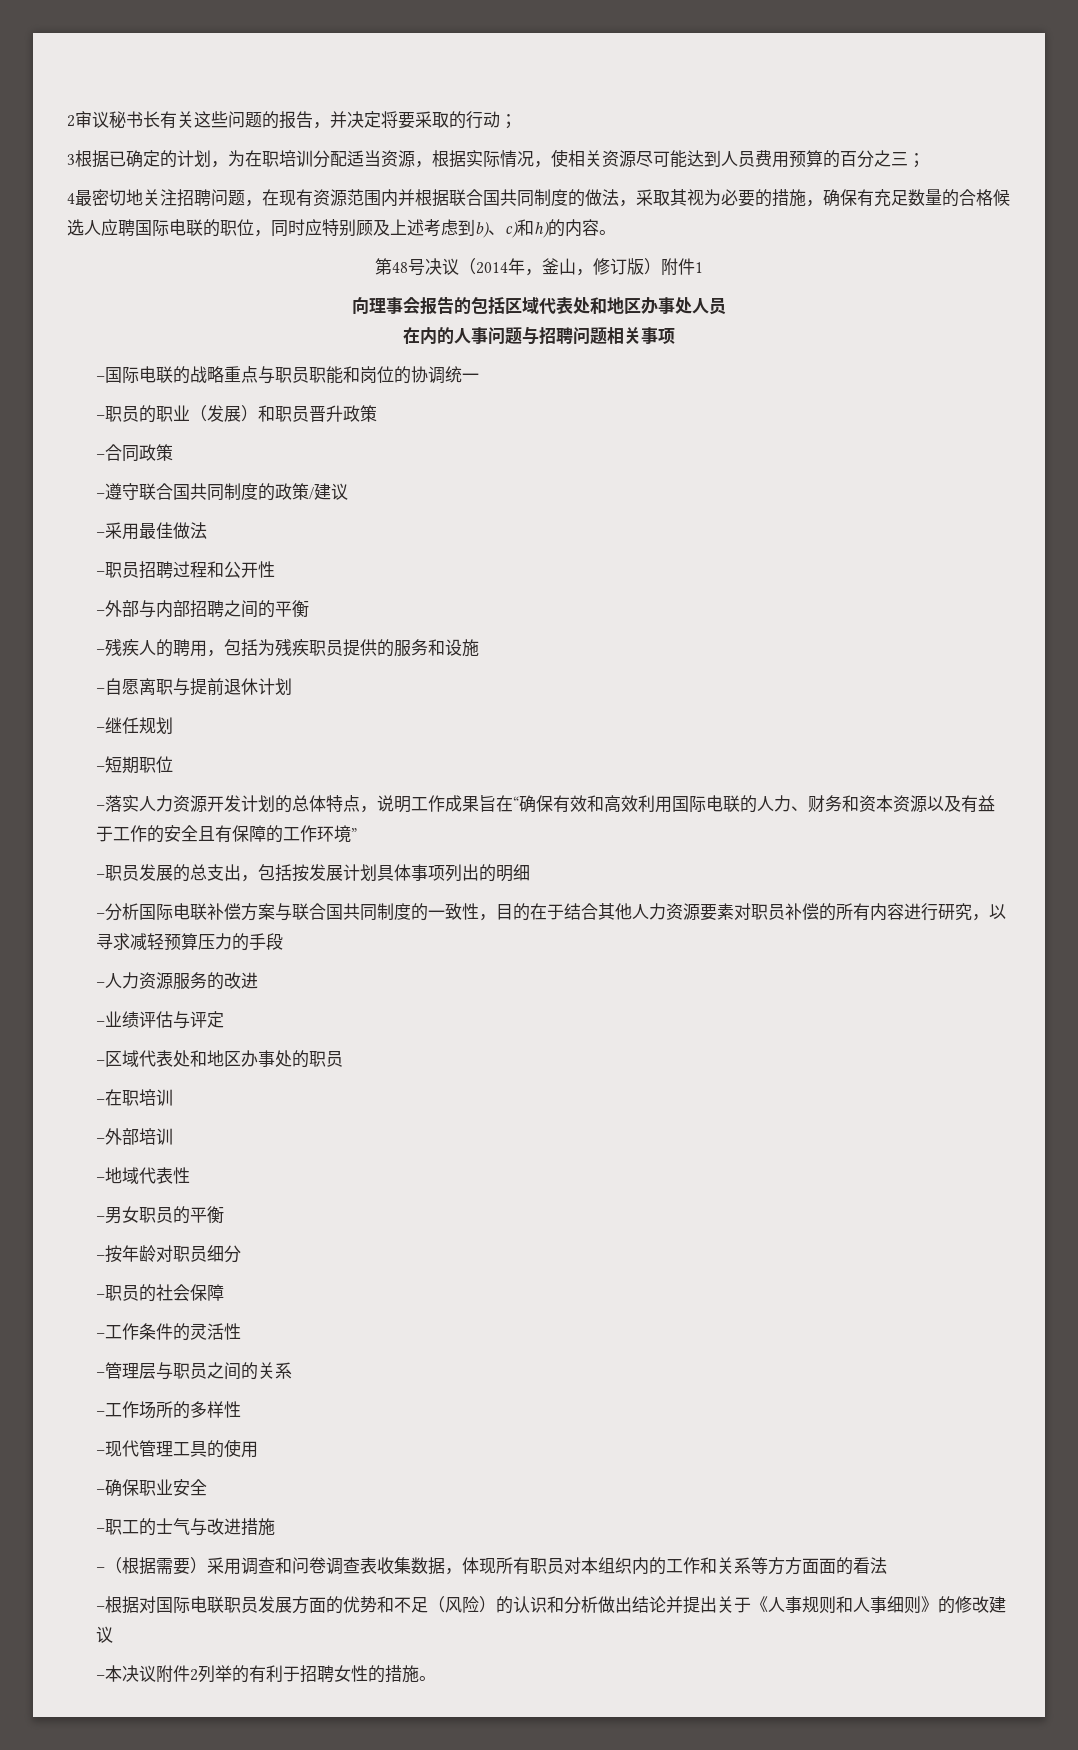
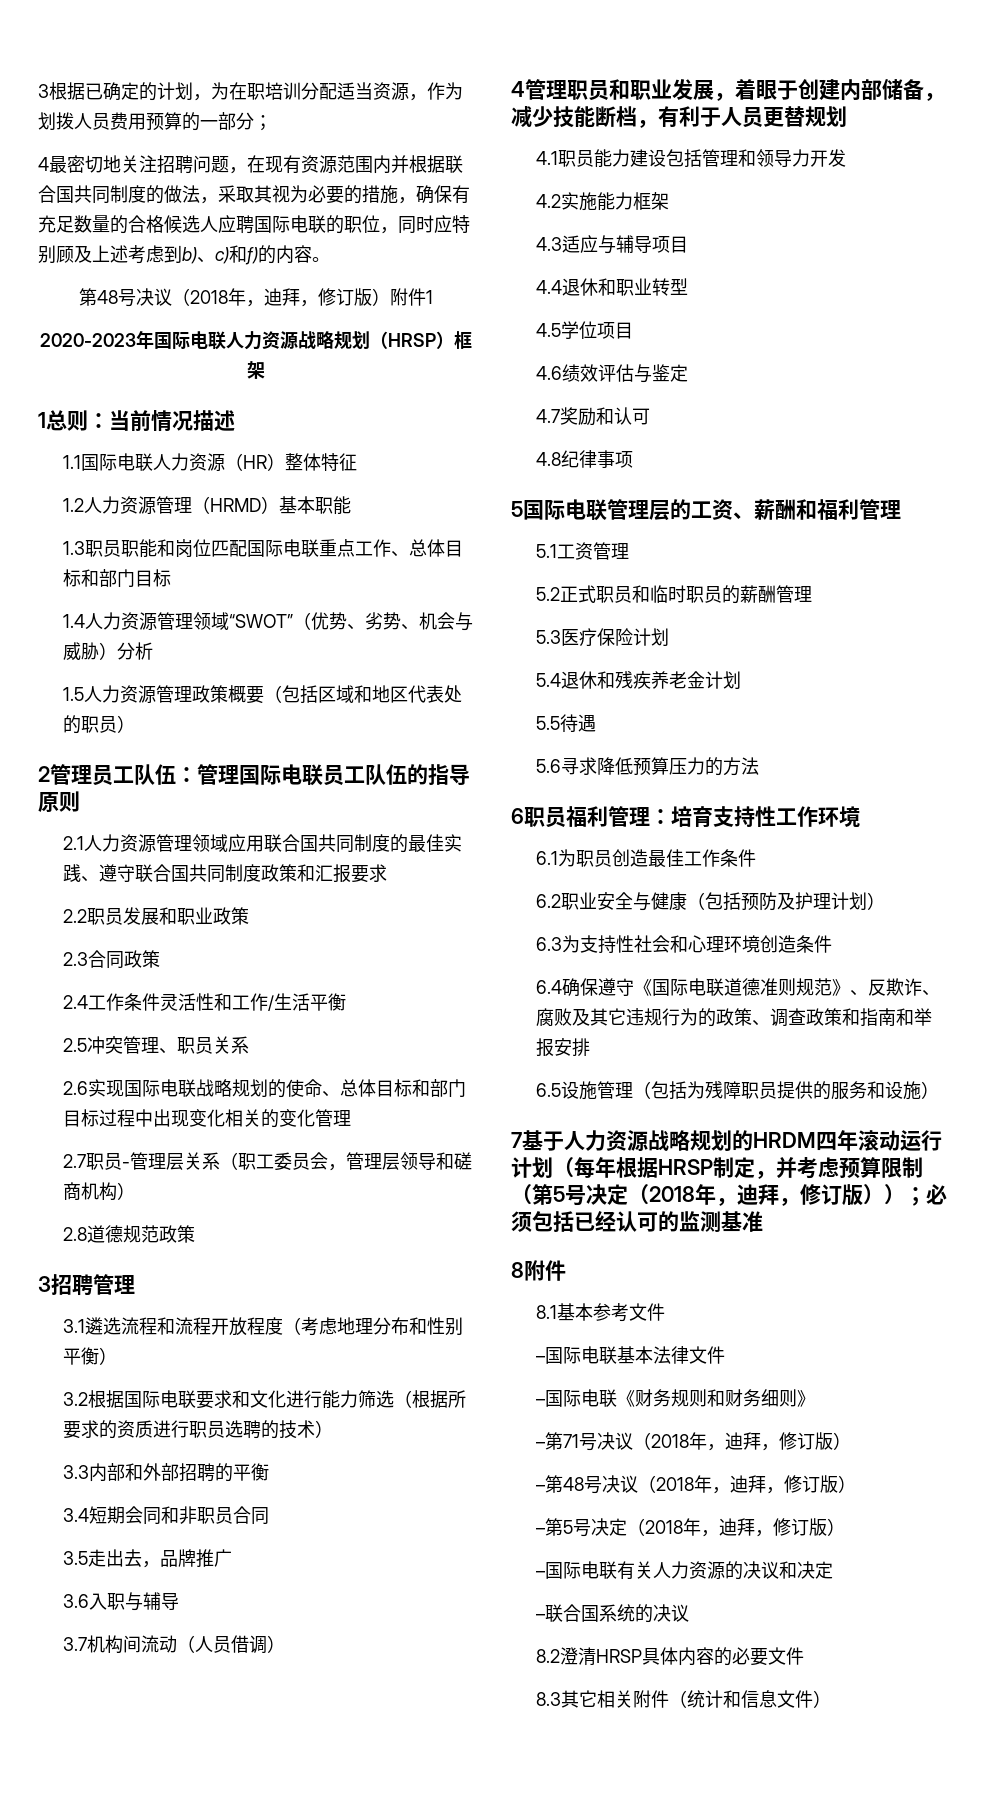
- 2审议秘书长有关这些问题的报告，并决定将要采取的行动；
- 3根据已确定的计划，为在职培训分配适当资源，根据实际情况，使相关资源尽可能达到人员费用预算的百分之三；
+ 3根据已确定的计划，为在职培训分配适当资源，作为划拨人员费用预算的一部分；
- 4最密切地关注招聘问题，在现有资源范围内并根据联合国共同制度的做法，采取其视为必要的措施，确保有充足数量的合格候选人应聘国际电联的职位，同时应特别顾及上述考虑到b)、c)和h)的内容。
+ 4最密切地关注招聘问题，在现有资源范围内并根据联合国共同制度的做法，采取其视为必要的措施，确保有充足数量的合格候选人应聘国际电联的职位，同时应特别顾及上述考虑到b)、c)和f)的内容。
- 第48号决议（2014年，釜山，修订版）附件1
+ 第48号决议（2018年，迪拜，修订版）附件1
- 向理事会报告的包括区域代表处和地区办事处人员
- 在内的人事问题与招聘问题相关事项
- –国际电联的战略重点与职员职能和岗位的协调统一
- –职员的职业（发展）和职员晋升政策
- –合同政策
- –遵守联合国共同制度的政策/建议
- –采用最佳做法
- –职员招聘过程和公开性
- –外部与内部招聘之间的平衡
- –残疾人的聘用，包括为残疾职员提供的服务和设施
- –自愿离职与提前退休计划
- –继任规划
- –短期职位
- –落实人力资源开发计划的总体特点，说明工作成果旨在“确保有效和高效利用国际电联的人力、财务和资本资源以及有益于工作的安全且有保障的工作环境”
- –职员发展的总支出，包括按发展计划具体事项列出的明细
- –分析国际电联补偿方案与联合国共同制度的一致性，目的在于结合其他人力资源要素对职员补偿的所有内容进行研究，以寻求减轻预算压力的手段
- –人力资源服务的改进
- –业绩评估与评定
- –区域代表处和地区办事处的职员
- –在职培训
- –外部培训
- –地域代表性
- –男女职员的平衡
- –按年龄对职员细分
- –职员的社会保障
- –工作条件的灵活性
- –管理层与职员之间的关系
- –工作场所的多样性
- –现代管理工具的使用
- –确保职业安全
- –职工的士气与改进措施
- –（根据需要）采用调查和问卷调查表收集数据，体现所有职员对本组织内的工作和关系等方方面面的看法
- –根据对国际电联职员发展方面的优势和不足（风险）的认识和分析做出结论并提出关于《人事规则和人事细则》的修改建议
- –本决议附件2列举的有利于招聘女性的措施。
+ 2020-2023年国际电联人力资源战略规划（HRSP）框架
+ 1总则：当前情况描述
+ 1.1国际电联人力资源（HR）整体特征
+ 1.2人力资源管理（HRMD）基本职能
+ 1.3职员职能和岗位匹配国际电联重点工作、总体目标和部门目标
+ 1.4人力资源管理领域“SWOT”（优势、劣势、机会与威胁）分析
+ 1.5人力资源管理政策概要（包括区域和地区代表处的职员）
+ 2管理员工队伍：管理国际电联员工队伍的指导原则
+ 2.1人力资源管理领域应用联合国共同制度的最佳实践、遵守联合国共同制度政策和汇报要求
+ 2.2职员发展和职业政策
+ 2.3合同政策
+ 2.4工作条件灵活性和工作/生活平衡
+ 2.5冲突管理、职员关系
+ 2.6实现国际电联战略规划的使命、总体目标和部门目标过程中出现变化相关的变化管理
+ 2.7职员-管理层关系（职工委员会，管理层领导和磋商机构）
+ 2.8道德规范政策
+ 3招聘管理
+ 3.1遴选流程和流程开放程度（考虑地理分布和性别平衡）
+ 3.2根据国际电联要求和文化进行能力筛选（根据所要求的资质进行职员选聘的技术）
+ 3.3内部和外部招聘的平衡
+ 3.4短期会同和非职员合同
+ 3.5走出去，品牌推广
+ 3.6入职与辅导
+ 3.7机构间流动（人员借调）
+ 4管理职员和职业发展，着眼于创建内部储备，减少技能断档，有利于人员更替规划
+ 4.1职员能力建设包括管理和领导力开发
+ 4.2实施能力框架
+ 4.3适应与辅导项目
+ 4.4退休和职业转型
+ 4.5学位项目
+ 4.6绩效评估与鉴定
+ 4.7奖励和认可
+ 4.8纪律事项
+ 5国际电联管理层的工资、薪酬和福利管理
+ 5.1工资管理
+ 5.2正式职员和临时职员的薪酬管理
+ 5.3医疗保险计划
+ 5.4退休和残疾养老金计划
+ 5.5待遇
+ 5.6寻求降低预算压力的方法
+ 6职员福利管理：培育支持性工作环境
+ 6.1为职员创造最佳工作条件
+ 6.2职业安全与健康（包括预防及护理计划）
+ 6.3为支持性社会和心理环境创造条件
+ 6.4确保遵守《国际电联道德准则规范》、反欺诈、腐败及其它违规行为的政策、调查政策和指南和举报安排
+ 6.5设施管理（包括为残障职员提供的服务和设施）
+ 7基于人力资源战略规划的HRDM四年滚动运行计划（每年根据HRSP制定，并考虑预算限制（第5号决定（2018年，迪拜，修订版））；必须包括已经认可的监测基准
+ 8附件
+ 8.1基本参考文件
+ –国际电联基本法律文件
+ –国际电联《财务规则和财务细则》
+ –第71号决议（2018年，迪拜，修订版）
+ –第48号决议（2018年，迪拜，修订版）
+ –第5号决定（2018年，迪拜，修订版）
+ –国际电联有关人力资源的决议和决定
+ –联合国系统的决议
+ 8.2澄清HRSP具体内容的必要文件
+ 8.3其它相关附件（统计和信息文件）

